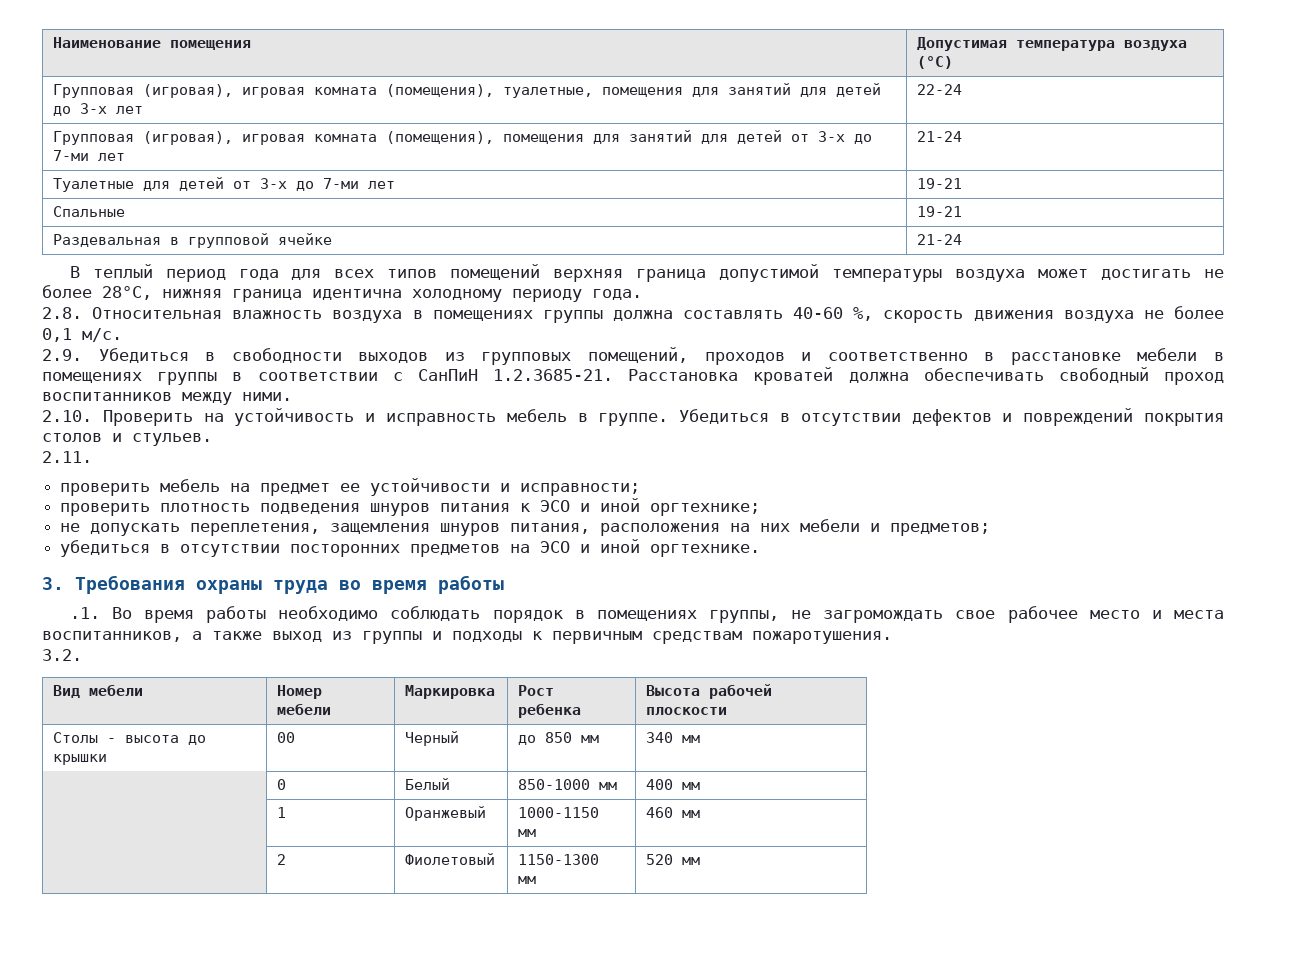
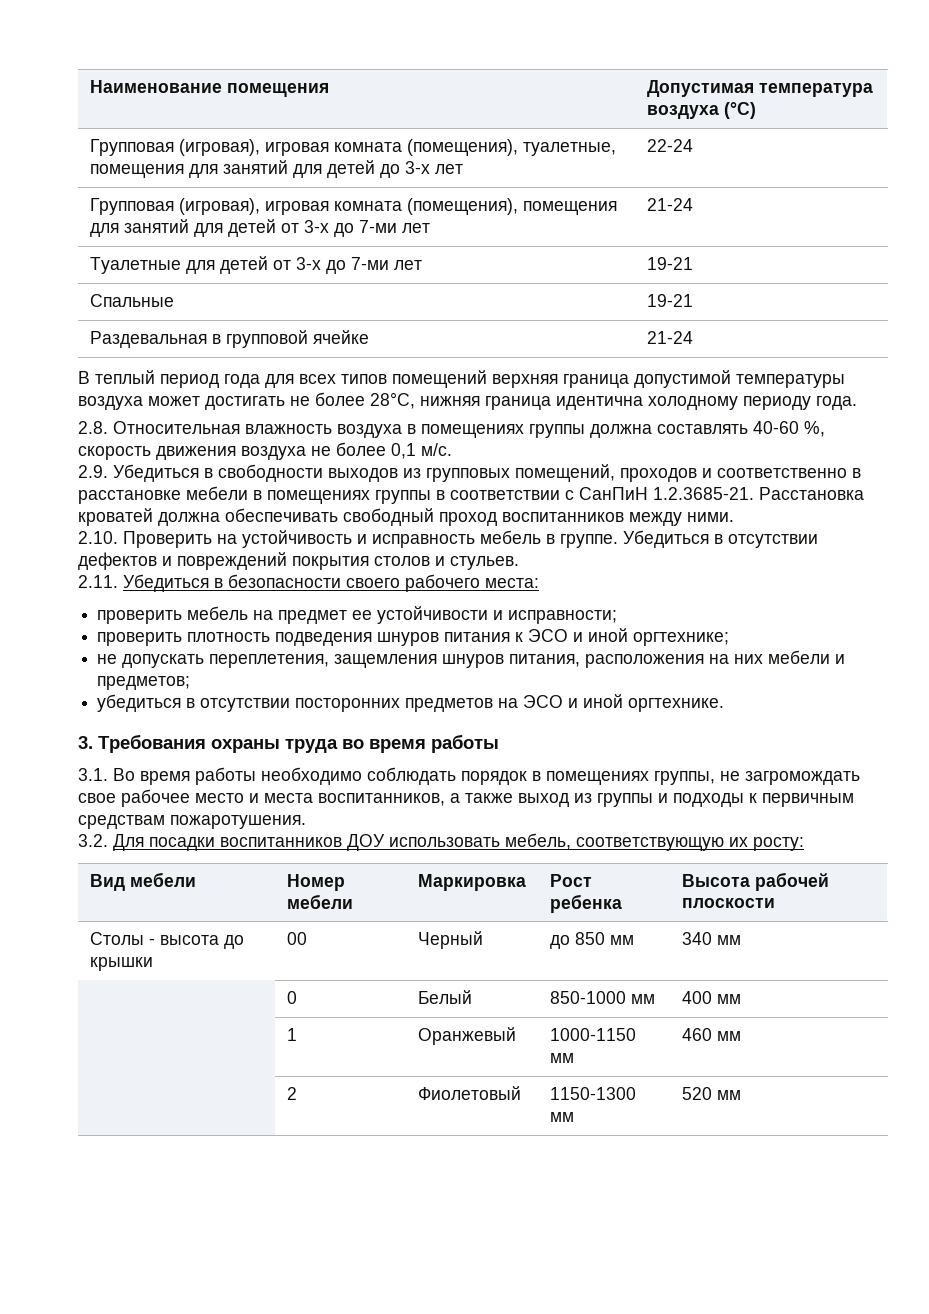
- 2.11.
+ 2.11. Убедиться в безопасности своего рабочего места:
- .1. Во время работы необходимо соблюдать порядок в помещениях группы, не загромождать свое рабочее место и места воспитанников, а также выход из группы и подходы к первичным средствам пожаротушения.
+ 3.1. Во время работы необходимо соблюдать порядок в помещениях группы, не загромождать свое рабочее место и места воспитанников, а также выход из группы и подходы к первичным средствам пожаротушения.
- 3.2.
+ 3.2. Для посадки воспитанников ДОУ использовать мебель, соответствующую их росту:

